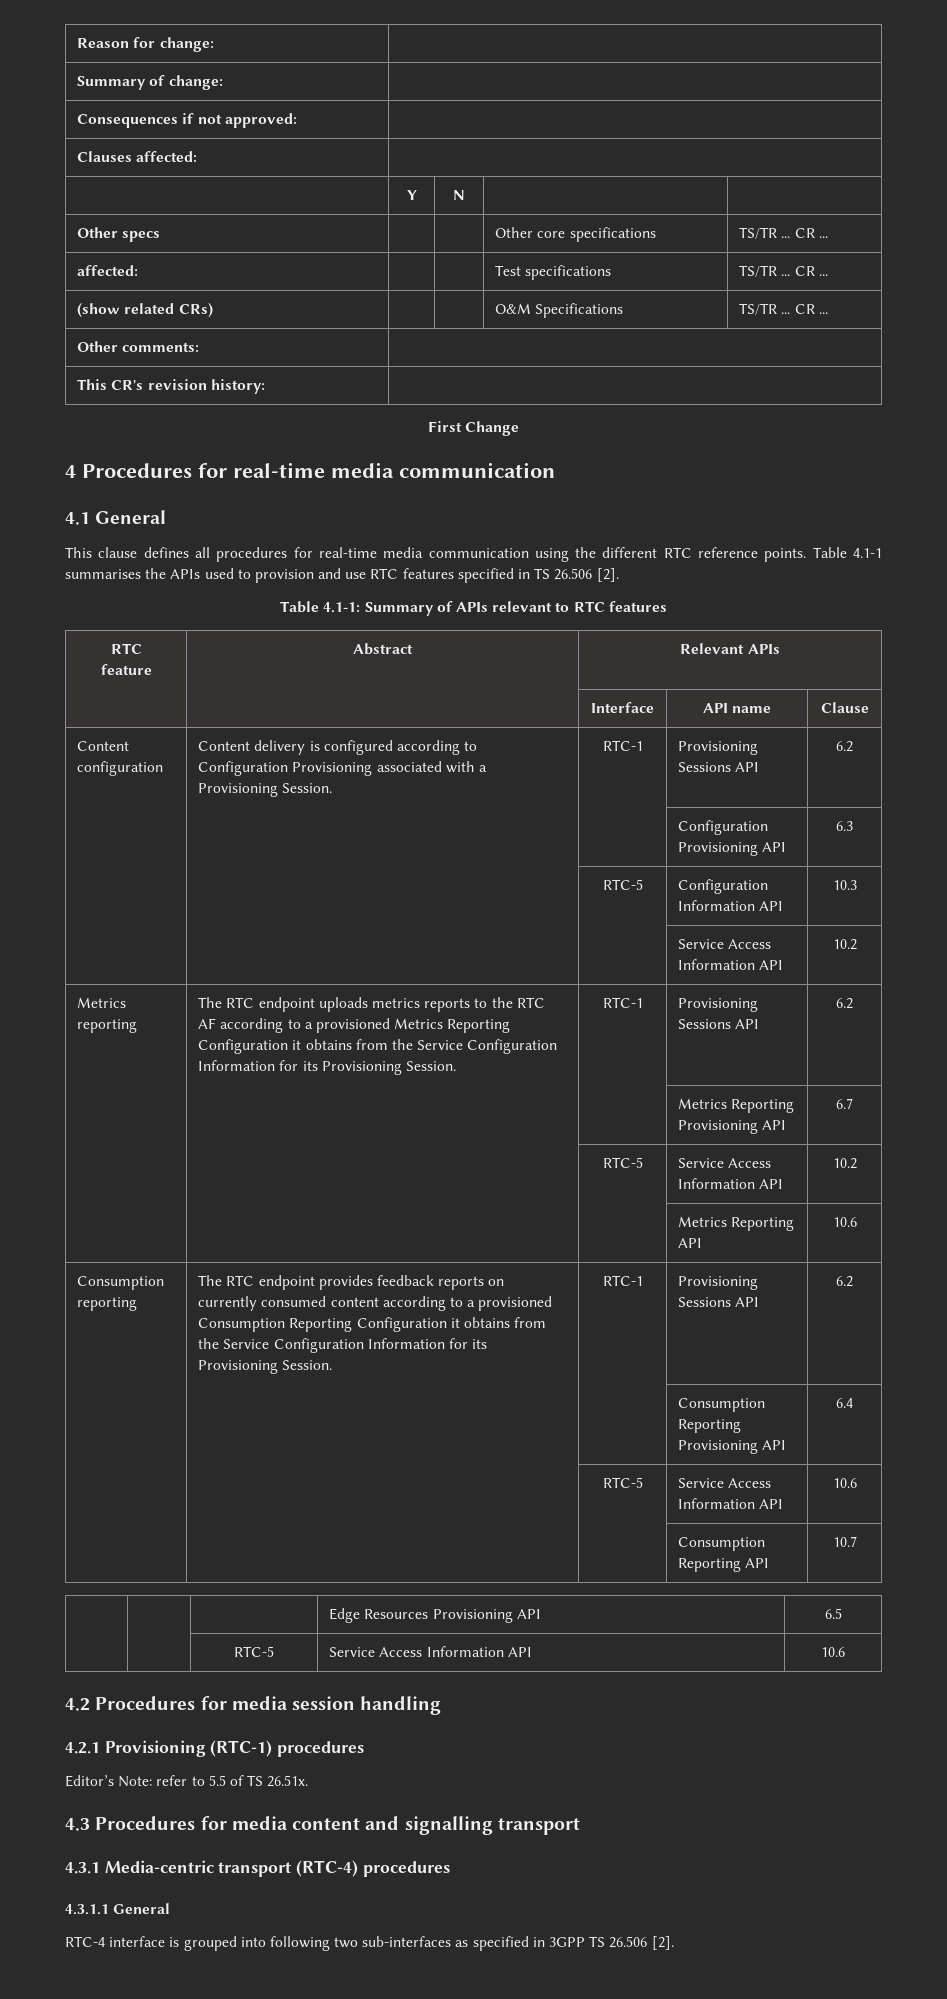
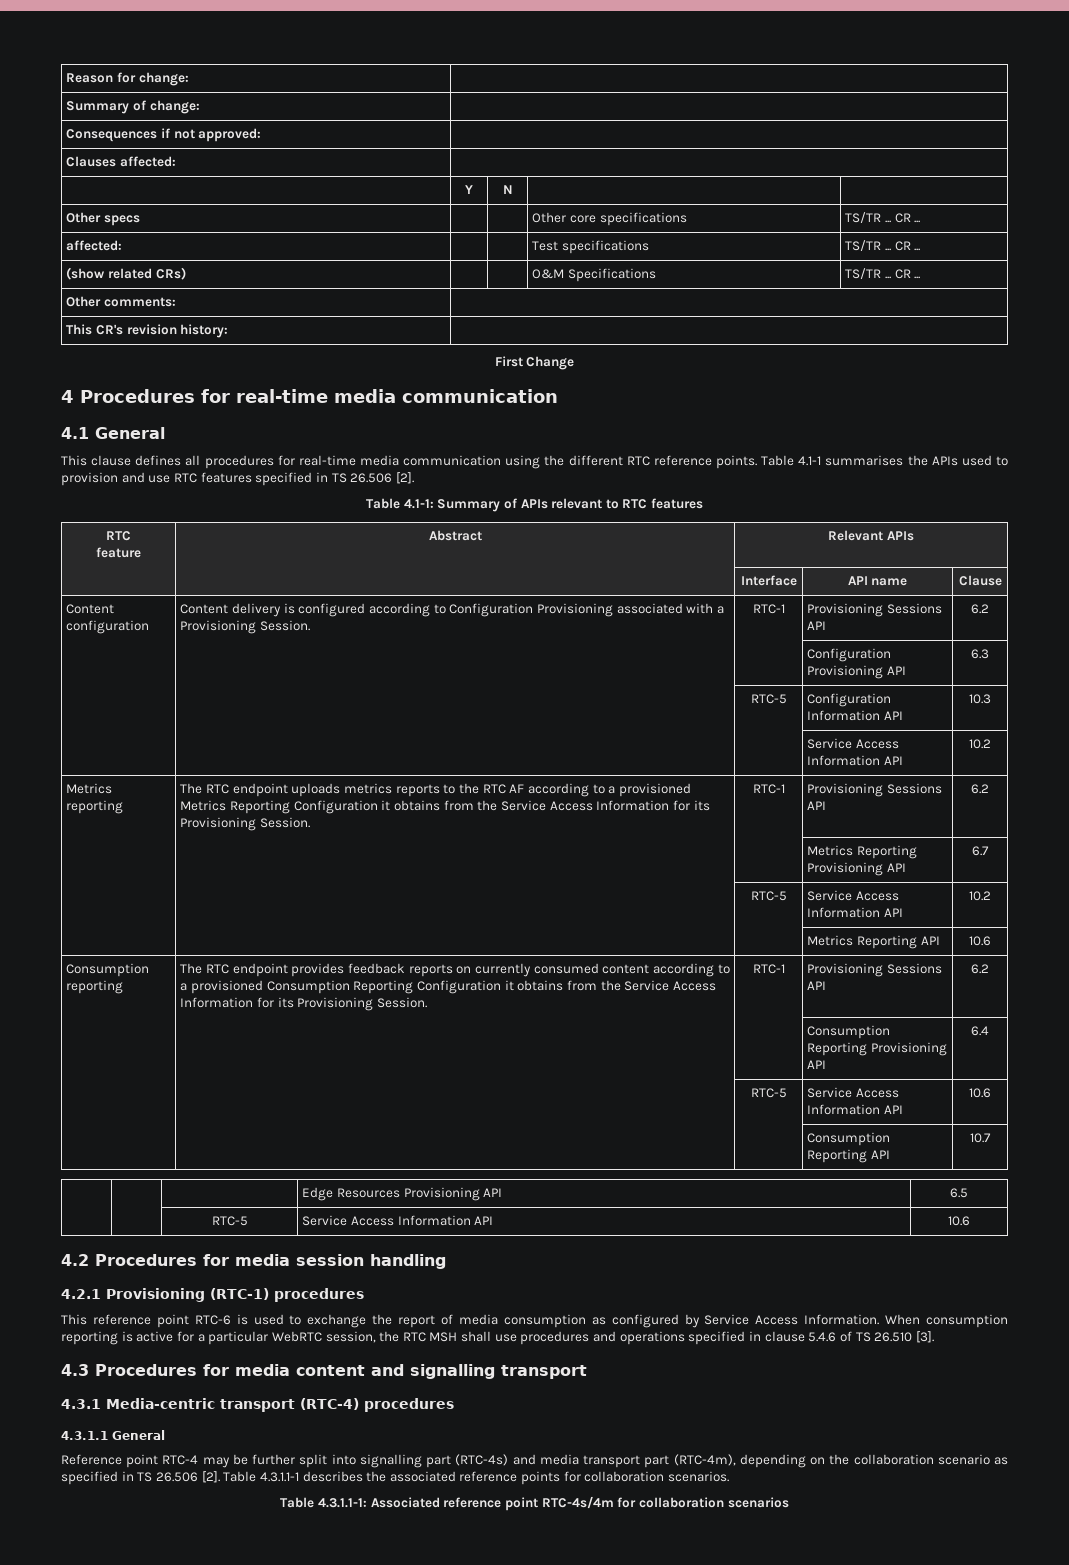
- Metrics reporting | The RTC endpoint uploads metrics reports to the RTC AF according to a provisioned Metrics Reporting Configuration it obtains from the Service Configuration Information for its Provisioning Session. | RTC-1 | Provisioning Sessions API | 6.2
+ Metrics reporting | The RTC endpoint uploads metrics reports to the RTC AF according to a provisioned Metrics Reporting Configuration it obtains from the Service Access Information for its Provisioning Session. | RTC-1 | Provisioning Sessions API | 6.2
- Consumption reporting | The RTC endpoint provides feedback reports on currently consumed content according to a provisioned Consumption Reporting Configuration it obtains from the Service Configuration Information for its Provisioning Session. | RTC-1 | Provisioning Sessions API | 6.2
+ Consumption reporting | The RTC endpoint provides feedback reports on currently consumed content according to a provisioned Consumption Reporting Configuration it obtains from the Service Access Information for its Provisioning Session. | RTC-1 | Provisioning Sessions API | 6.2
- Editor’s Note: refer to 5.5 of TS 26.51x.
+ This reference point RTC-6 is used to exchange the report of media consumption as configured by Service Access Information. When consumption reporting is active for a particular WebRTC session, the RTC MSH shall use procedures and operations specified in clause 5.4.6 of TS 26.510 [3].
- RTC-4 interface is grouped into following two sub-interfaces as specified in 3GPP TS 26.506 [2].
+ Reference point RTC-4 may be further split into signalling part (RTC-4s) and media transport part (RTC-4m), depending on the collaboration scenario as specified in TS 26.506 [2]. Table 4.3.1.1-1 describes the associated reference points for collaboration scenarios.
+ Table 4.3.1.1-1: Associated reference point RTC-4s/4m for collaboration scenarios

